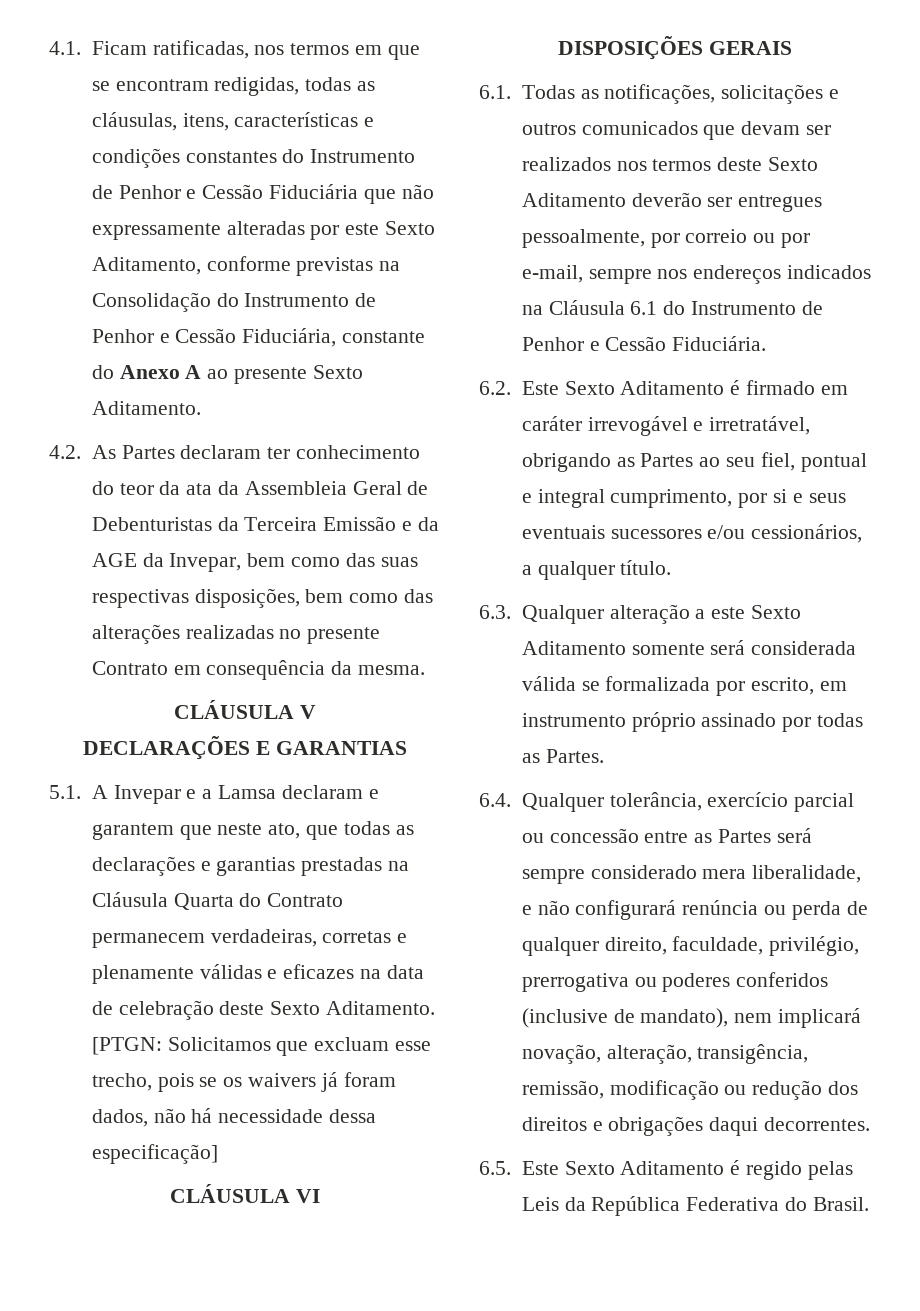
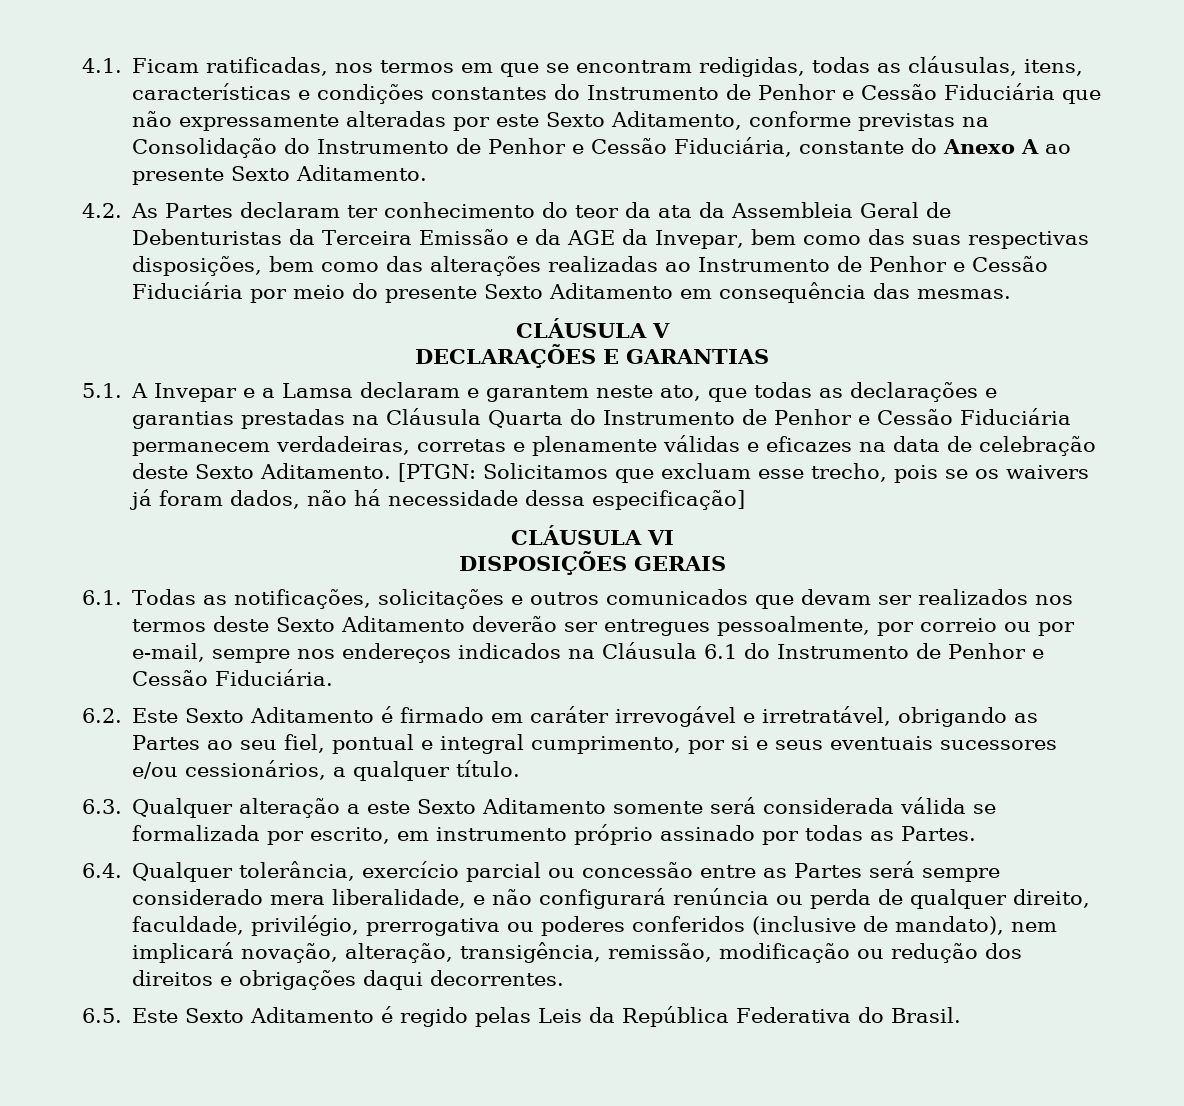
- 4.2. As Partes declaram ter conhecimento do teor da ata da Assembleia Geral de Debenturistas da Terceira Emissão e da AGE da Invepar, bem como das suas respectivas disposições, bem como das alterações realizadas no presente Contrato em consequência da mesma.
+ 4.2. As Partes declaram ter conhecimento do teor da ata da Assembleia Geral de Debenturistas da Terceira Emissão e da AGE da Invepar, bem como das suas respectivas disposições, bem como das alterações realizadas ao Instrumento de Penhor e Cessão Fiduciária por meio do presente Sexto Aditamento em consequência das mesmas.
- 5.1. A Invepar e a Lamsa declaram e garantem que neste ato, que todas as declarações e garantias prestadas na Cláusula Quarta do Contrato permanecem verdadeiras, corretas e plenamente válidas e eficazes na data de celebração deste Sexto Aditamento.
+ 5.1. A Invepar e a Lamsa declaram e garantem neste ato, que todas as declarações e garantias prestadas na Cláusula Quarta do Instrumento de Penhor e Cessão Fiduciária permanecem verdadeiras, corretas e plenamente válidas e eficazes na data de celebração deste Sexto Aditamento.

